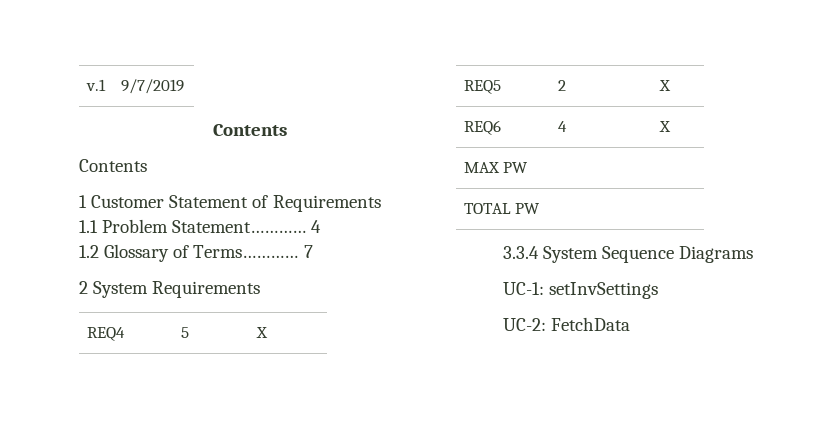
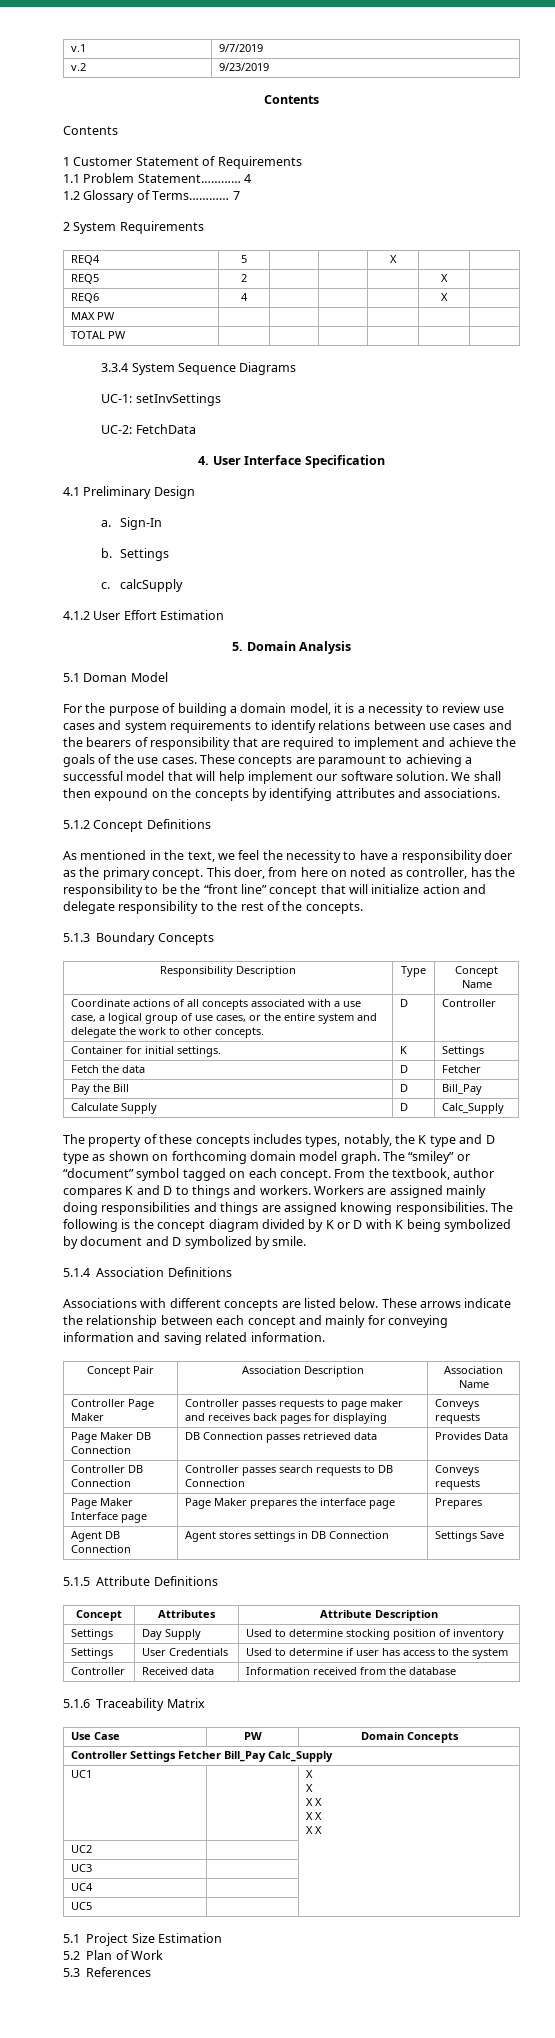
+ v.2 | 9/23/2019
+ 4. User Interface Specification
+ 4.1 Preliminary Design
+ a. Sign-In
+ b. Settings
+ c. calcSupply
+ 4.1.2 User Effort Estimation
+ 5. Domain Analysis
+ 5.1 Doman Model
+ For the purpose of building a domain model, it is a necessity to review use cases and system requirements to identify relations between use cases and the bearers of responsibility that are required to implement and achieve the goals of the use cases. These concepts are paramount to achieving a successful model that will help implement our software solution. We shall then expound on the concepts by identifying attributes and associations.
+ 5.1.2 Concept Definitions
+ As mentioned in the text, we feel the necessity to have a responsibility doer as the primary concept. This doer, from here on noted as controller, has the responsibility to be the “front line” concept that will initialize action and delegate responsibility to the rest of the concepts.
+ 5.1.3 Boundary Concepts
+ Responsibility Description | Type | Concept Name
+ Coordinate actions of all concepts associated with a use case, a logical group of use cases, or the entire system and delegate the work to other concepts. | D | Controller
+ Container for initial settings. | K | Settings
+ Fetch the data | D | Fetcher
+ Pay the Bill | D | Bill_Pay
+ Calculate Supply | D | Calc_Supply
+ The property of these concepts includes types, notably, the K type and D type as shown on forthcoming domain model graph. The “smiley” or “document” symbol tagged on each concept. From the textbook, author compares K and D to things and workers. Workers are assigned mainly doing responsibilities and things are assigned knowing responsibilities. The following is the concept diagram divided by K or D with K being symbolized by document and D symbolized by smile.
+ 5.1.4 Association Definitions
+ Associations with different concepts are listed below. These arrows indicate the relationship between each concept and mainly for conveying information and saving related information.
+ Concept Pair | Association Description | Association Name
+ Controller Page Maker | Controller passes requests to page maker and receives back pages for displaying | Conveys requests
+ Page Maker DB Connection | DB Connection passes retrieved data | Provides Data
+ Controller DB Connection | Controller passes search requests to DB Connection | Conveys requests
+ Page Maker Interface page | Page Maker prepares the interface page | Prepares
+ Agent DB Connection | Agent stores settings in DB Connection | Settings Save
+ 5.1.5 Attribute Definitions
+ Concept | Attributes | Attribute Description
+ Settings | Day Supply | Used to determine stocking position of inventory
+ Settings | User Credentials | Used to determine if user has access to the system
+ Controller | Received data | Information received from the database
+ 5.1.6 Traceability Matrix
+ Use Case | PW | Domain Concepts
+ Controller Settings Fetcher Bill_Pay Calc_Supply
+ UC1 | | X
+ X
+ X X
+ X X
+ X X
+ UC2 | |
+ UC3 | |
+ UC4 | |
+ UC5 | |
+ 5.1 Project Size Estimation
+ 5.2 Plan of Work
+ 5.3 References

